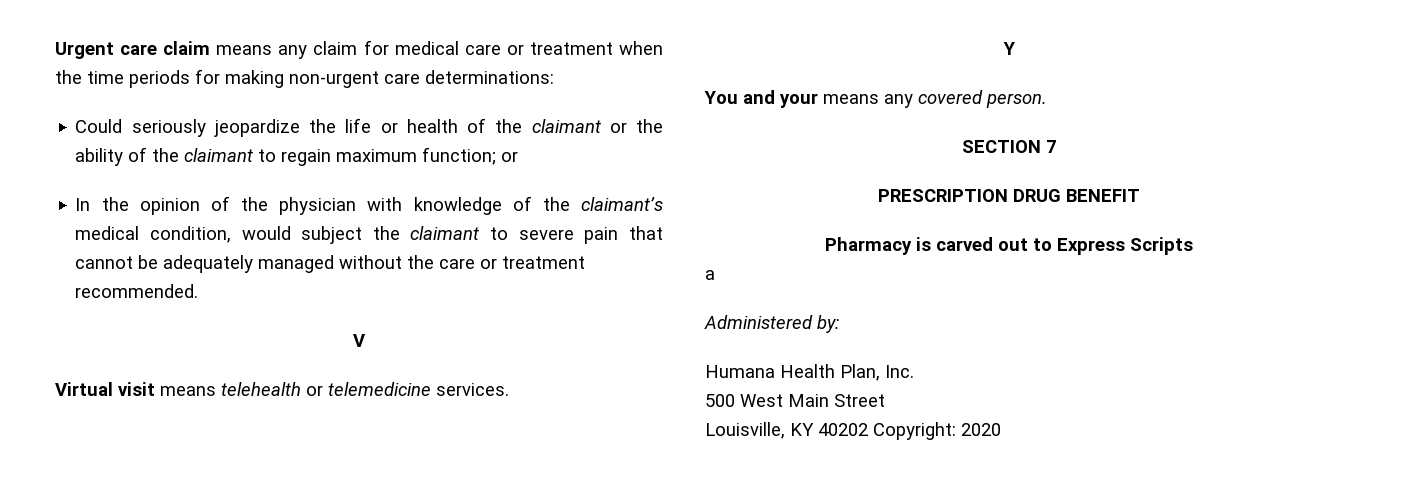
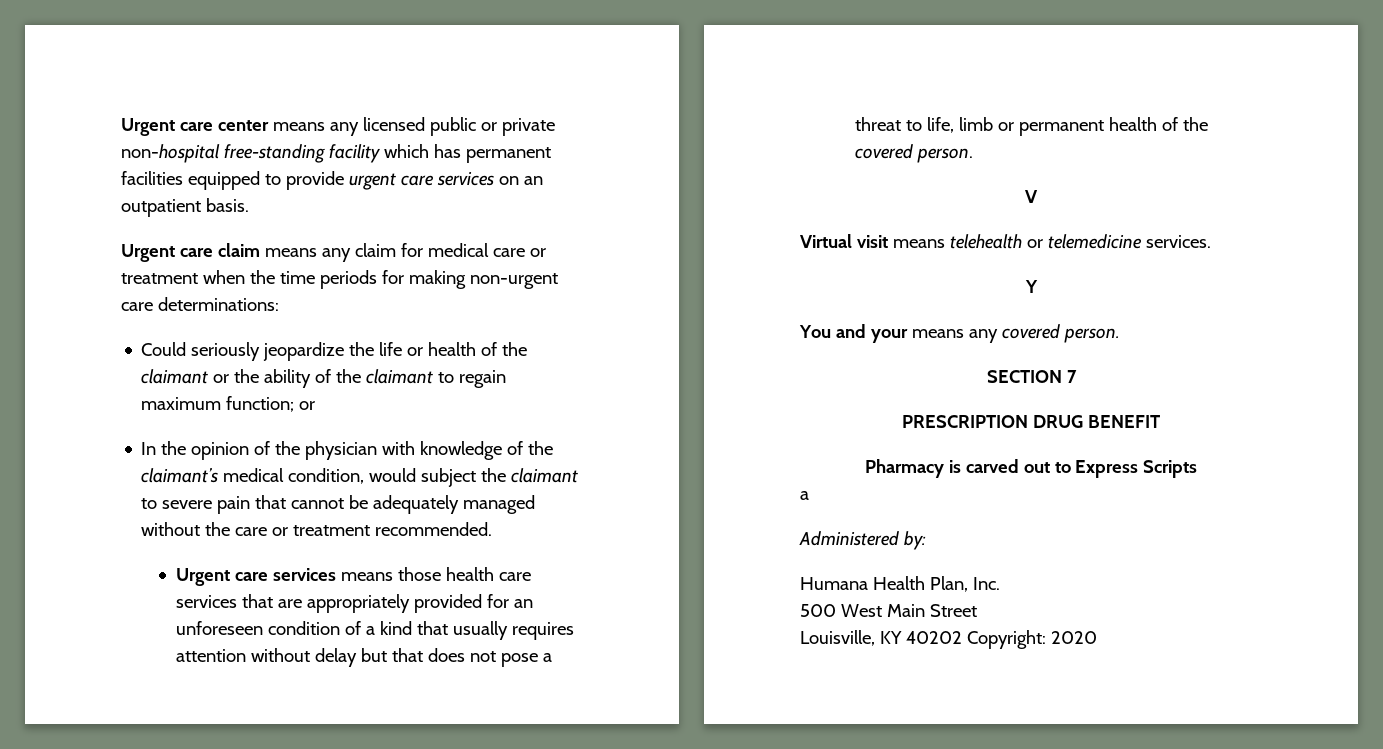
+ Urgent care center means any licensed public or private non-hospital free-standing facility which has permanent facilities equipped to provide urgent care services on an outpatient basis.
+ Urgent care services means those health care services that are appropriately provided for an unforeseen condition of a kind that usually requires attention without delay but that does not pose a threat to life, limb or permanent health of the covered person.

